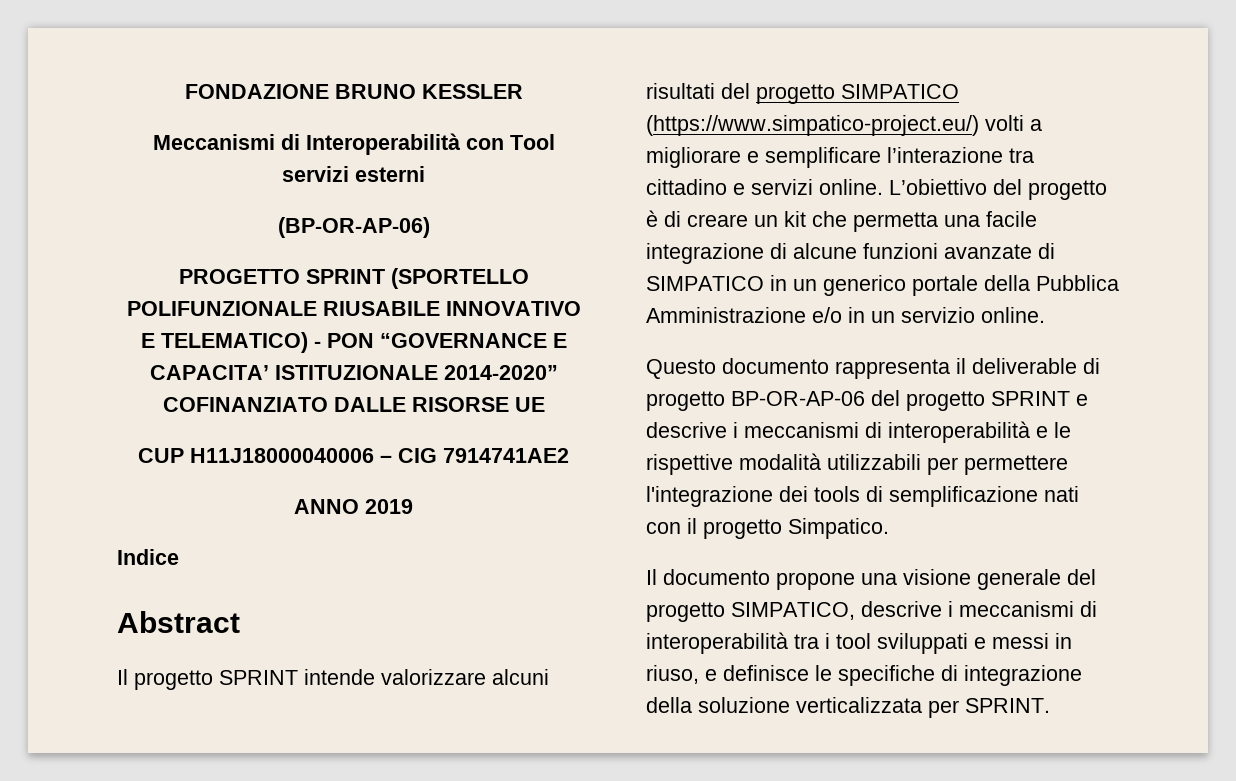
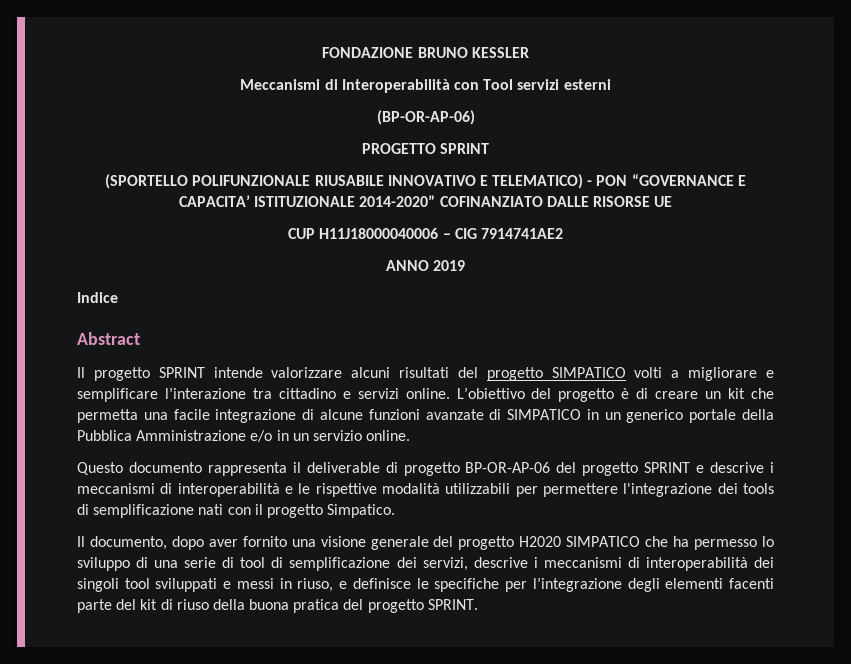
- PROGETTO SPRINT (SPORTELLO POLIFUNZIONALE RIUSABILE INNOVATIVO E TELEMATICO) - PON “GOVERNANCE E CAPACITA’ ISTITUZIONALE 2014-2020” COFINANZIATO DALLE RISORSE UE
+ PROGETTO SPRINT
+ (SPORTELLO POLIFUNZIONALE RIUSABILE INNOVATIVO E TELEMATICO) - PON “GOVERNANCE E CAPACITA’ ISTITUZIONALE 2014-2020” COFINANZIATO DALLE RISORSE UE
- Il progetto SPRINT intende valorizzare alcuni risultati del progetto SIMPATICO (https://www.simpatico-project.eu/) volti a migliorare e semplificare l’interazione tra cittadino e servizi online.
+ Il progetto SPRINT intende valorizzare alcuni risultati del progetto SIMPATICO volti a migliorare e semplificare l’interazione tra cittadino e servizi online.
- Il documento propone una visione generale del progetto SIMPATICO, descrive i meccanismi di interoperabilità tra i tool sviluppati e messi in riuso, e definisce le specifiche di integrazione della soluzione verticalizzata per SPRINT.
+ Il documento, dopo aver fornito una visione generale del progetto H2020 SIMPATICO che ha permesso lo sviluppo di una serie di tool di semplificazione dei servizi, descrive i meccanismi di interoperabilità dei singoli tool sviluppati e messi in riuso, e definisce le specifiche per l’integrazione degli elementi facenti parte del kit di riuso della buona pratica del progetto SPRINT.

